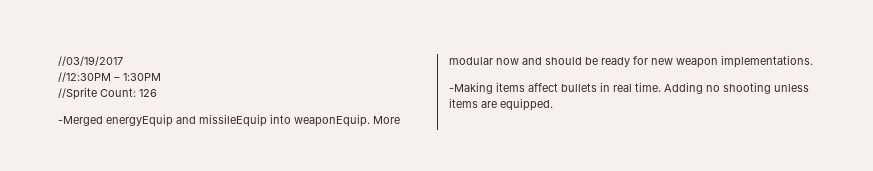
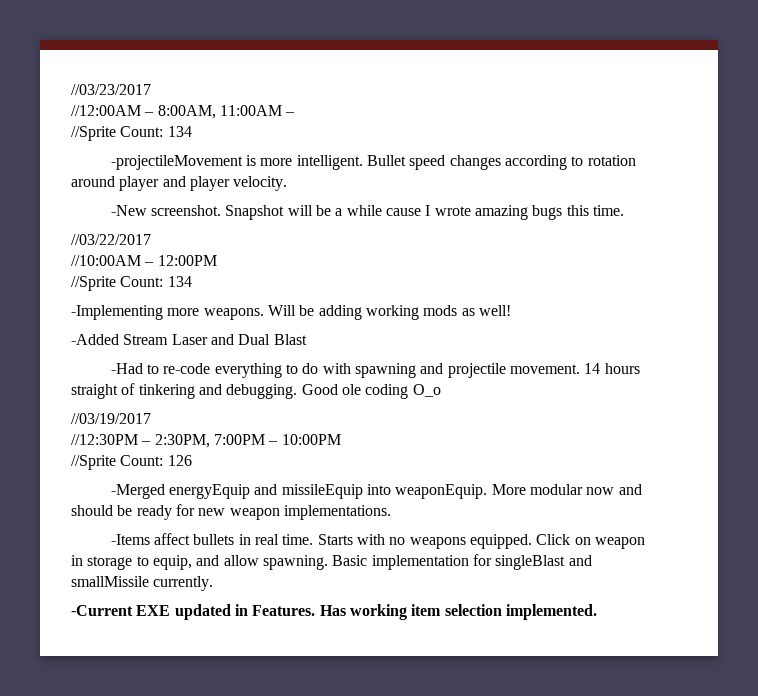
+ //03/23/2017
+ //12:00AM – 8:00AM, 11:00AM –
+ //Sprite Count: 134
+ -projectileMovement is more intelligent. Bullet speed changes according to rotation around player and player velocity.
+ -New screenshot. Snapshot will be a while cause I wrote amazing bugs this time.
+ //03/22/2017
+ //10:00AM – 12:00PM
+ //Sprite Count: 134
+ -Implementing more weapons. Will be adding working mods as well!
+ -Added Stream Laser and Dual Blast
+ -Had to re-code everything to do with spawning and projectile movement. 14 hours straight of tinkering and debugging. Good ole coding O_o
- //12:30PM – 1:30PM
+ //12:30PM – 2:30PM, 7:00PM – 10:00PM
- -Making items affect bullets in real time.
+ -Items affect bullets in real time.
- Adding no shooting unless items are equipped.
+ Starts with no weapons equipped. Click on weapon in storage to equip, and allow spawning. Basic implementation for singleBlast and smallMissile currently.
+ -Current EXE updated in Features. Has working item selection implemented.

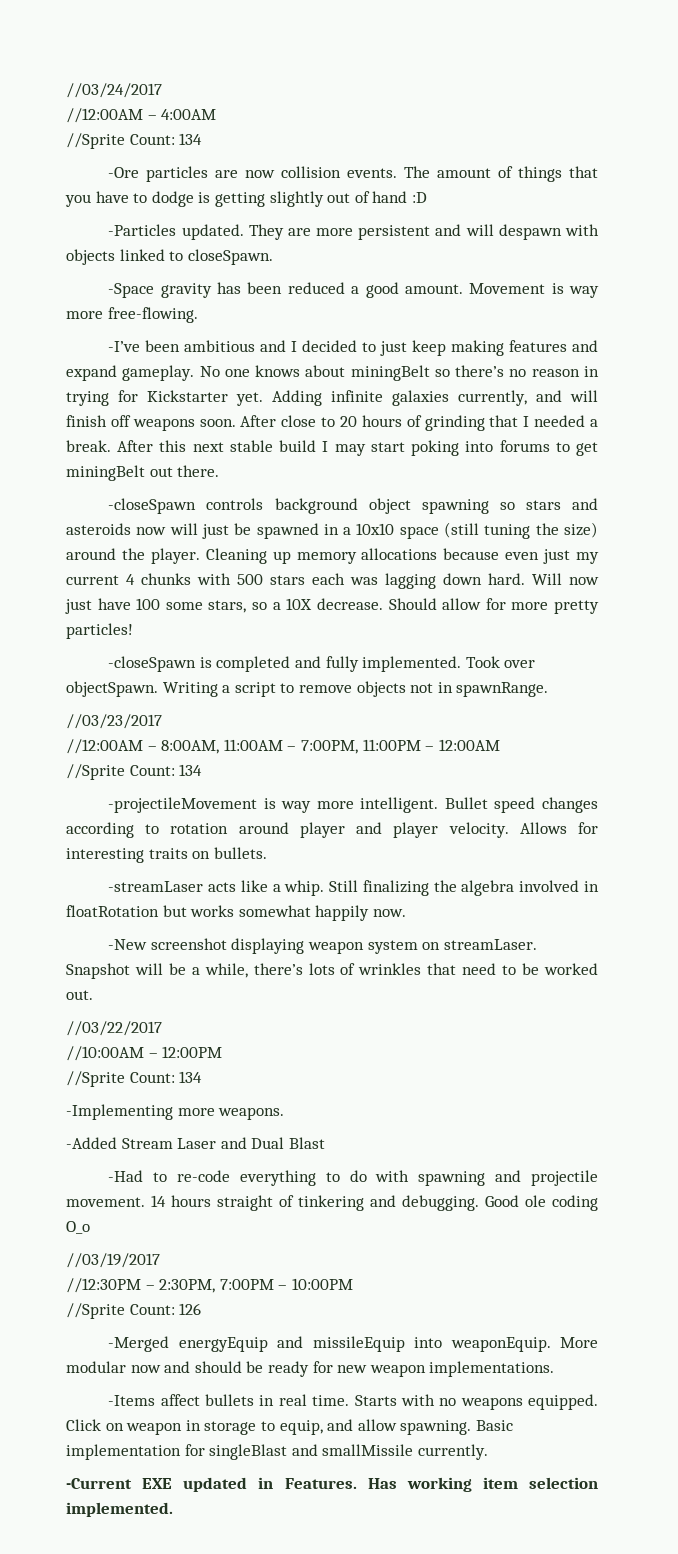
+ //03/24/2017
+ //12:00AM – 4:00AM
+ //Sprite Count: 134
+ -Ore particles are now collision events. The amount of things that you have to dodge is getting slightly out of hand :D
+ -Particles updated. They are more persistent and will despawn with objects linked to closeSpawn.
+ -Space gravity has been reduced a good amount. Movement is way more free-flowing.
+ -I’ve been ambitious and I decided to just keep making features and expand gameplay. No one knows about miningBelt so there’s no reason in trying for Kickstarter yet. Adding infinite galaxies currently, and will finish off weapons soon. After close to 20 hours of grinding that I needed a break. After this next stable build I may start poking into forums to get miningBelt out there.
+ -closeSpawn controls background object spawning so stars and asteroids now will just be spawned in a 10x10 space (still tuning the size) around the player. Cleaning up memory allocations because even just my current 4 chunks with 500 stars each was lagging down hard. Will now just have 100 some stars, so a 10X decrease. Should allow for more pretty particles!
+ -closeSpawn is completed and fully implemented. Took over objectSpawn. Writing a script to remove objects not in spawnRange.
- //12:00AM – 8:00AM, 11:00AM –
+ //12:00AM – 8:00AM, 11:00AM – 7:00PM, 11:00PM – 12:00AM
- -projectileMovement is more intelligent.
+ -projectileMovement is way more intelligent.
- Bullet speed changes according to rotation around player and player velocity.
- -New screenshot. Snapshot will be a while cause I wrote amazing bugs this time.
+ Bullet speed changes according to rotation around player and player velocity. Allows for interesting traits on bullets.
+ -streamLaser acts like a whip. Still finalizing the algebra involved in floatRotation but works somewhat happily now.
+ -New screenshot displaying weapon system on streamLaser. Snapshot will be a while, there’s lots of wrinkles that need to be worked out.
- Will be adding working mods as well!

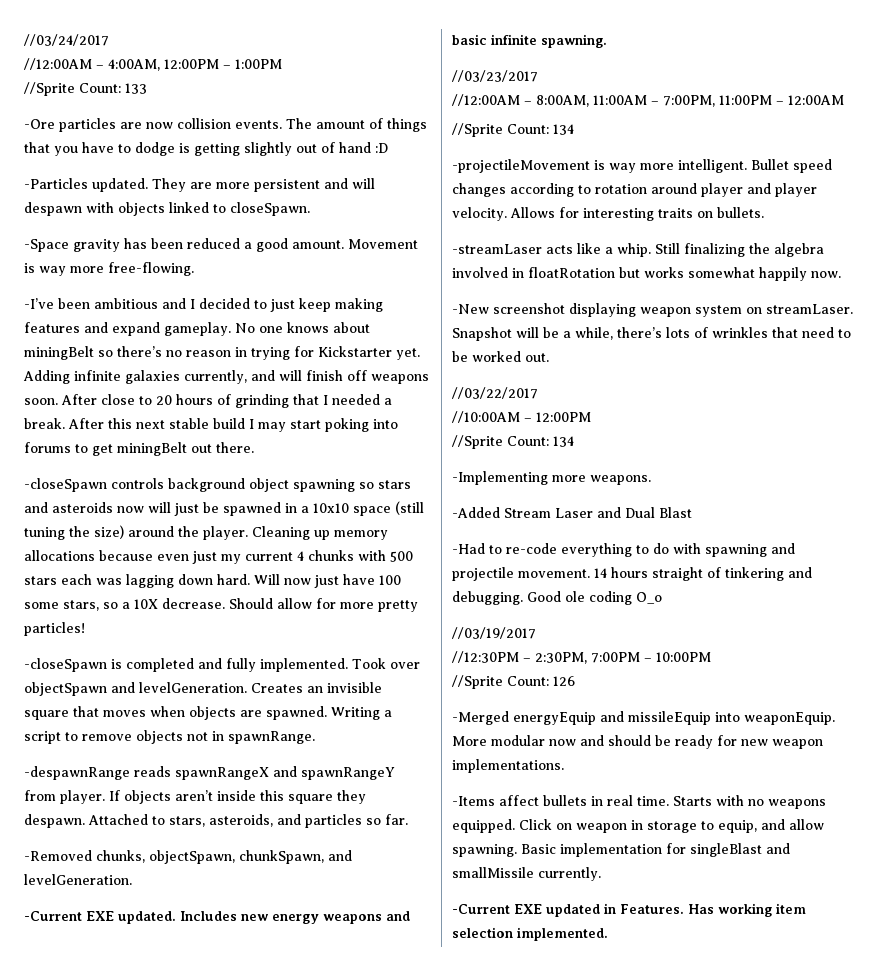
- //12:00AM – 4:00AM
- //Sprite Count: 134
+ //12:00AM – 4:00AM, 12:00PM – 1:00PM
+ //Sprite Count: 133
- Took over objectSpawn.
+ Took over objectSpawn and levelGeneration. Creates an invisible square that moves when objects are spawned.
+ -despawnRange reads spawnRangeX and spawnRangeY from player. If objects aren’t inside this square they despawn. Attached to stars, asteroids, and particles so far.
+ -Removed chunks, objectSpawn, chunkSpawn, and levelGeneration.
+ -Current EXE updated. Includes new energy weapons and basic infinite spawning.

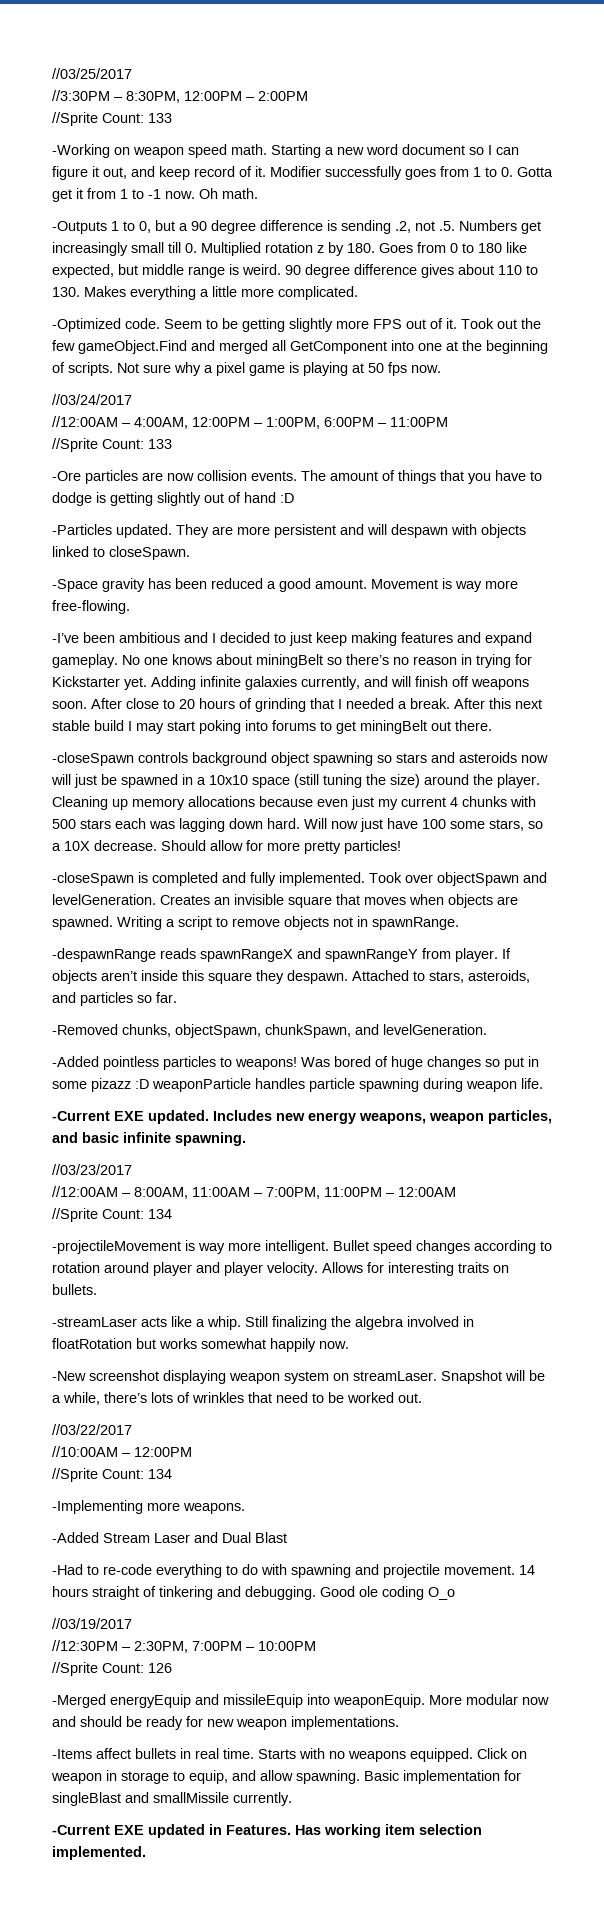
+ //03/25/2017
+ //3:30PM – 8:30PM, 12:00PM – 2:00PM
+ //Sprite Count: 133
+ -Working on weapon speed math. Starting a new word document so I can figure it out, and keep record of it. Modifier successfully goes from 1 to 0. Gotta get it from 1 to -1 now. Oh math.
+ -Outputs 1 to 0, but a 90 degree difference is sending .2, not .5. Numbers get increasingly small till 0. Multiplied rotation z by 180. Goes from 0 to 180 like expected, but middle range is weird. 90 degree difference gives about 110 to 130. Makes everything a little more complicated.
+ -Optimized code. Seem to be getting slightly more FPS out of it. Took out the few gameObject.Find and merged all GetComponent into one at the beginning of scripts. Not sure why a pixel game is playing at 50 fps now.
- //12:00AM – 4:00AM, 12:00PM – 1:00PM
+ //12:00AM – 4:00AM, 12:00PM – 1:00PM, 6:00PM – 11:00PM
+ -Added pointless particles to weapons! Was bored of huge changes so put in some pizazz :D weaponParticle handles particle spawning during weapon life.
- Includes new energy weapons and basic infinite spawning.
+ Includes new energy weapons, weapon particles, and basic infinite spawning.

